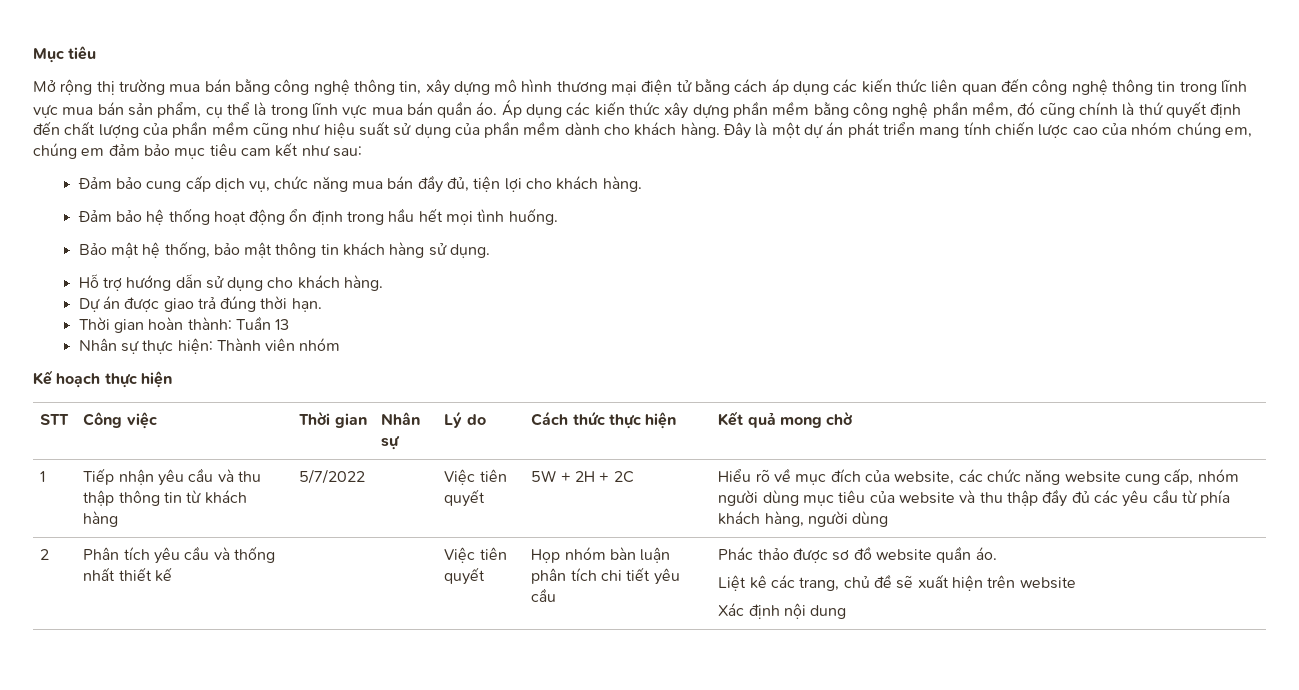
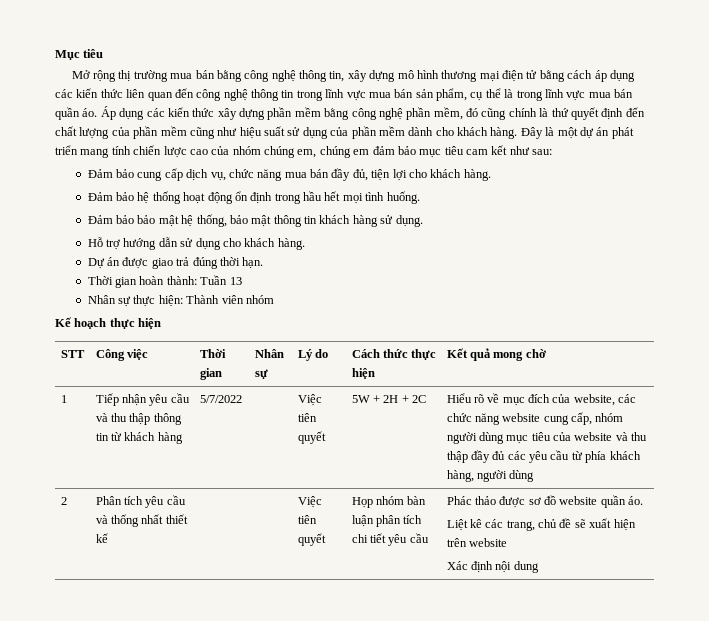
- Bảo mật hệ thống, bảo mật thông tin khách hàng sử dụng.
+ Đảm bảo bảo mật hệ thống, bảo mật thông tin khách hàng sử dụng.

